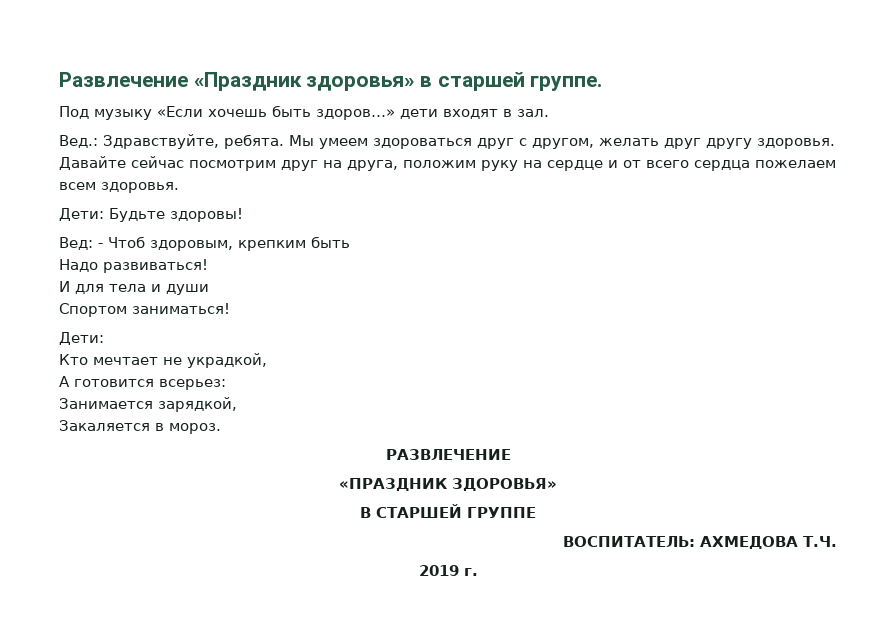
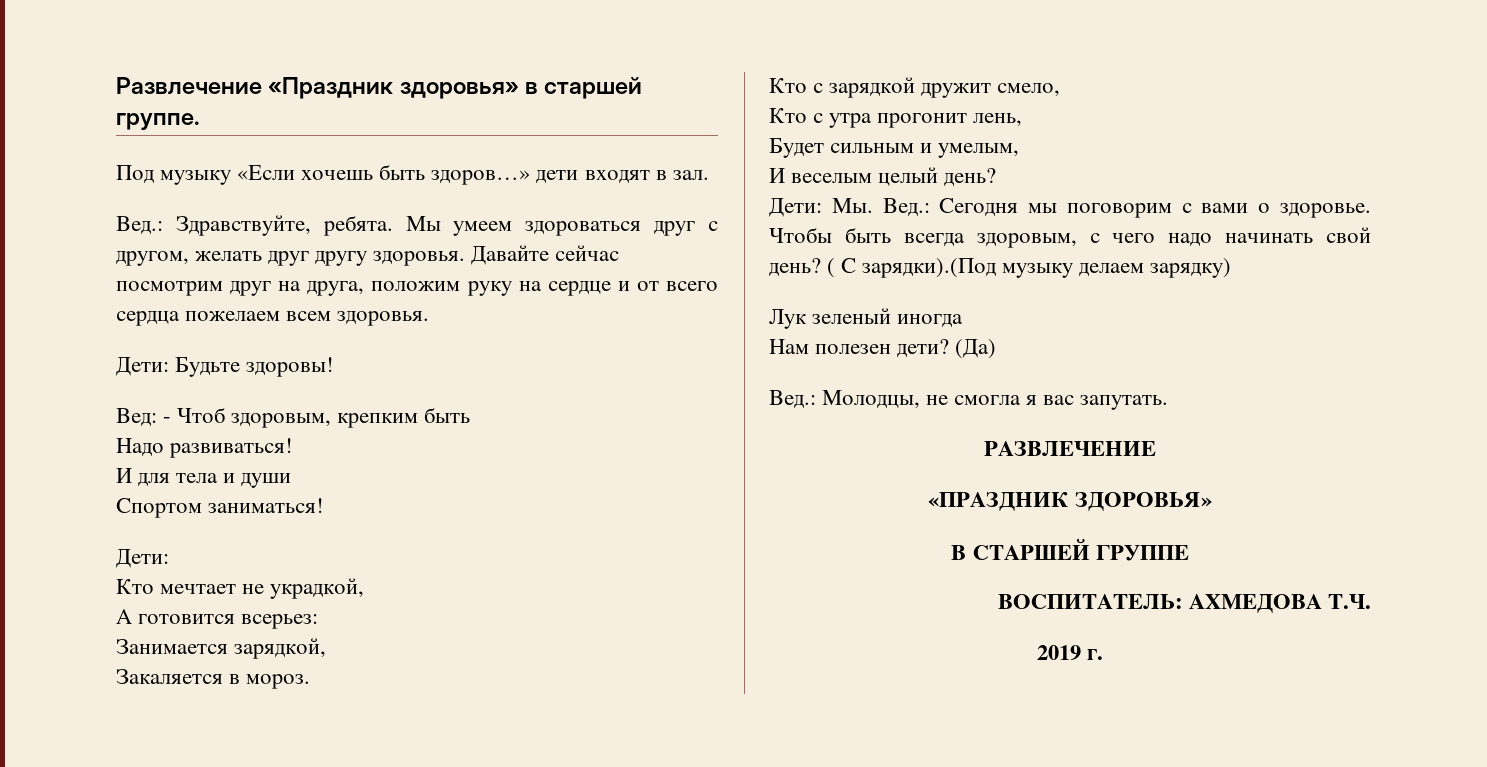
+ Кто с зарядкой дружит смело,
+ Кто с утра прогонит лень,
+ Будет сильным и умелым,
+ И веселым целый день?
+ Дети: Мы. Вед.: Сегодня мы поговорим с вами о здоровье. Чтобы быть всегда здоровым, с чего надо начинать свой день? ( С зарядки).(Под музыку делаем зарядку)
+ Лук зеленый иногда
+ Нам полезен дети? (Да)
+ Вед.: Молодцы, не смогла я вас запутать.

